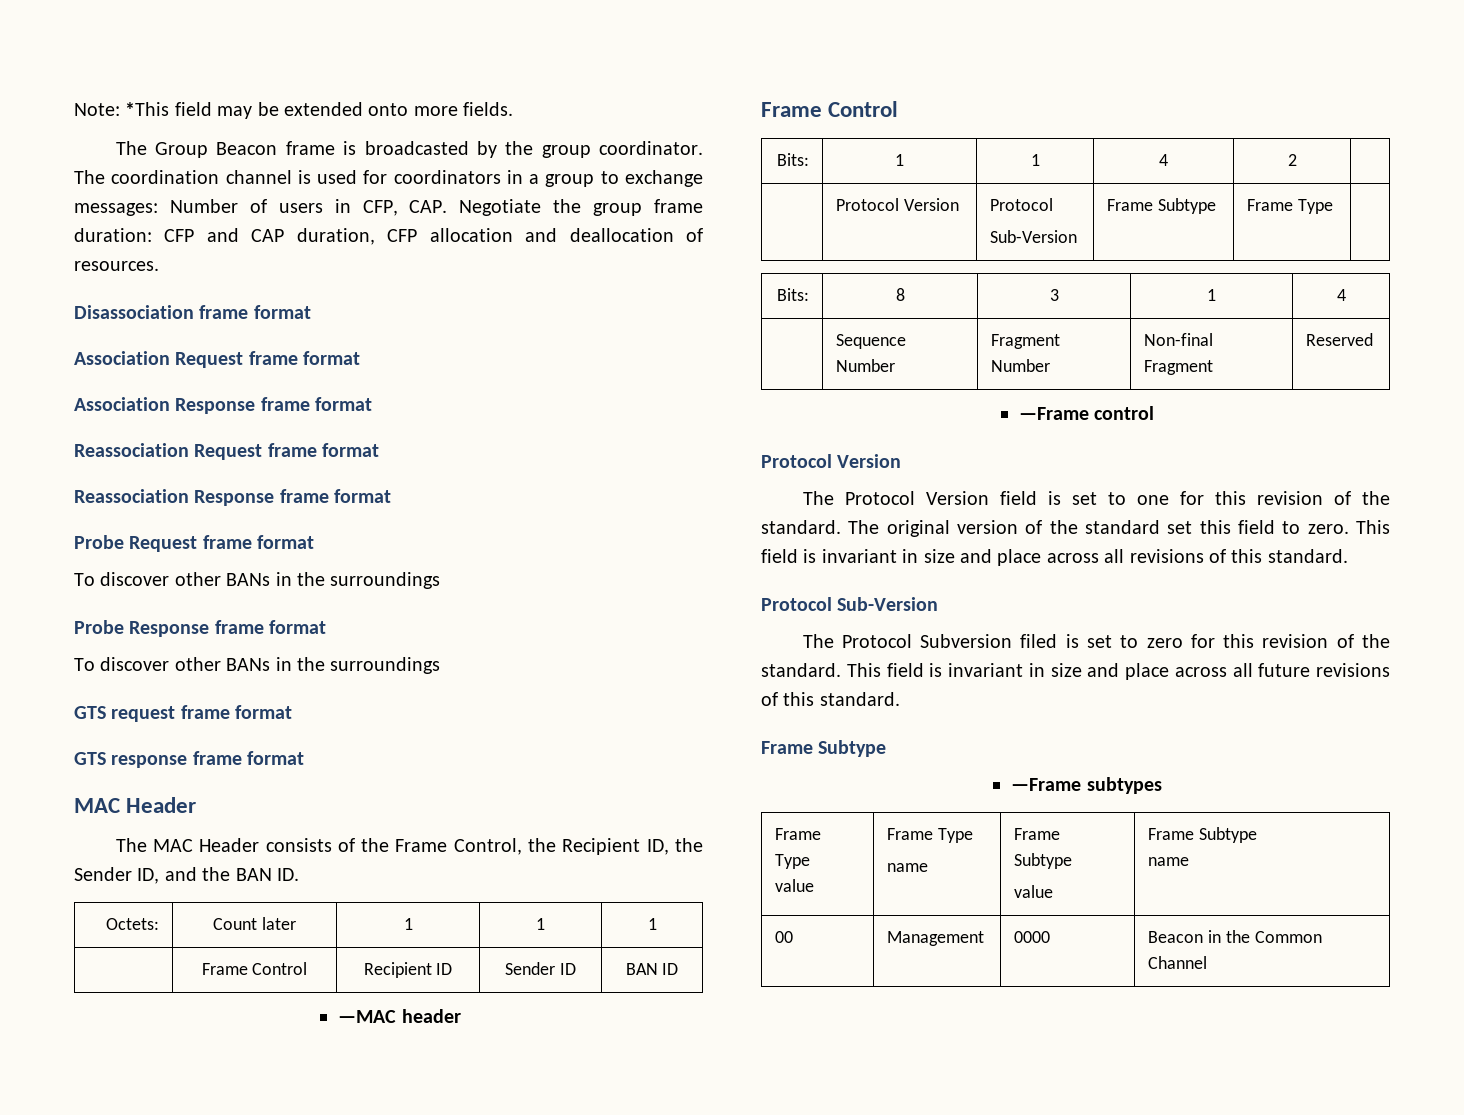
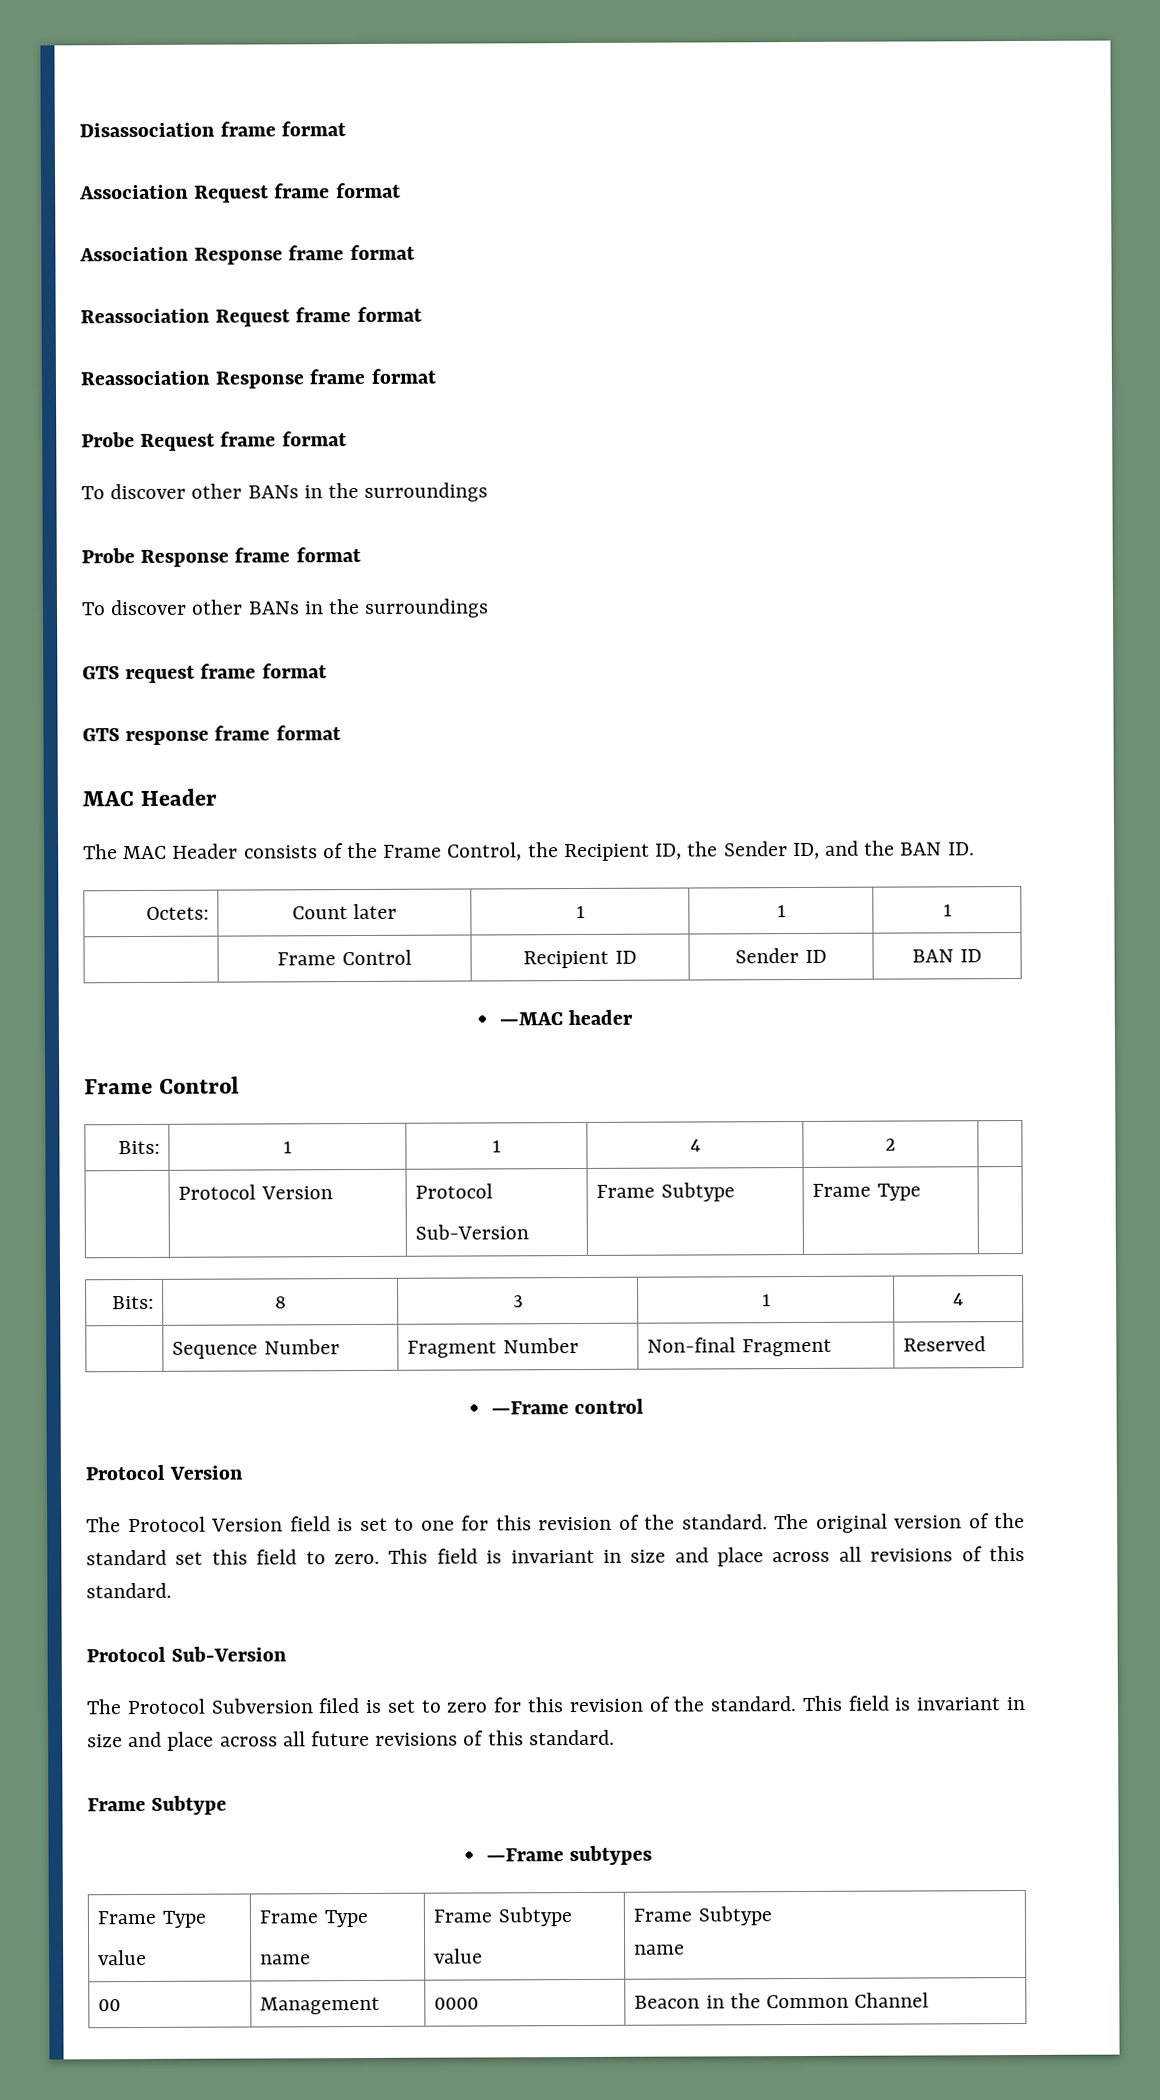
- Note: *This field may be extended onto more fields.
- The Group Beacon frame is broadcasted by the group coordinator. The coordination channel is used for coordinators in a group to exchange messages: Number of users in CFP, CAP. Negotiate the group frame duration: CFP and CAP duration, CFP allocation and deallocation of resources.

